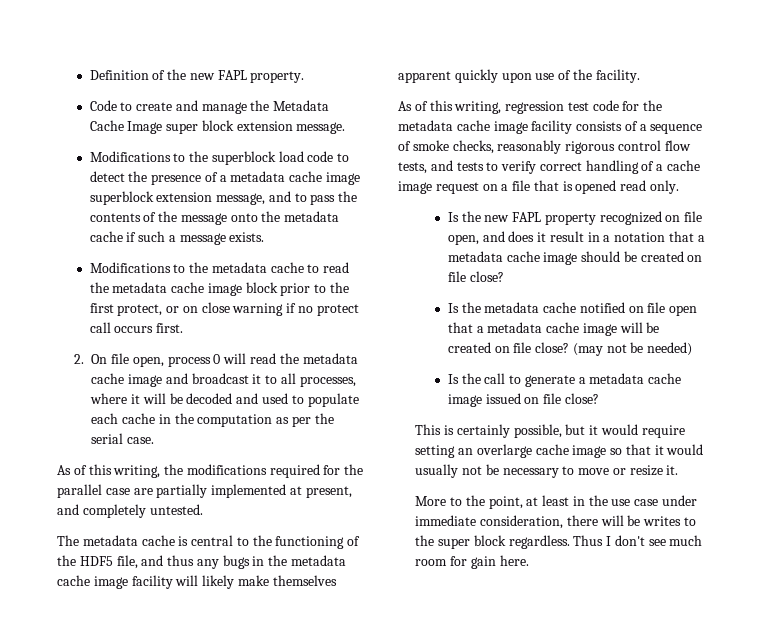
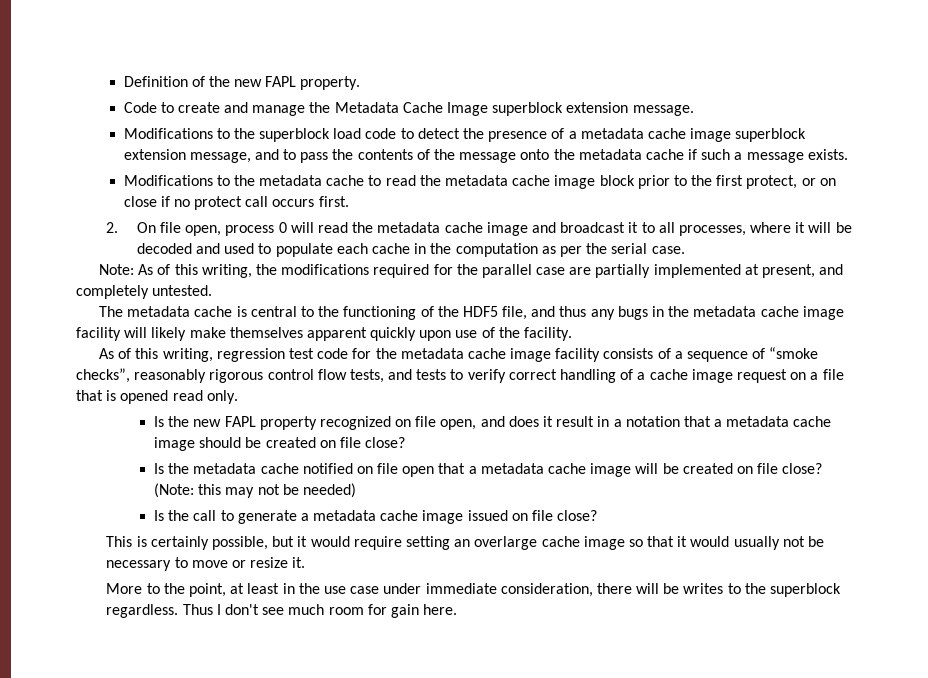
- Code to create and manage the Metadata Cache Image super block extension message.
+ Code to create and manage the Metadata Cache Image superblock extension message.
- Modifications to the metadata cache to read the metadata cache image block prior to the first protect, or on close warning if no protect call occurs first.
+ Modifications to the metadata cache to read the metadata cache image block prior to the first protect, or on close if no protect call occurs first.
- As of this writing, the modifications required for the parallel case are partially implemented at present, and completely untested.
+ Note: As of this writing, the modifications required for the parallel case are partially implemented at present, and completely untested.
- As of this writing, regression test code for the metadata cache image facility consists of a sequence of smoke checks, reasonably rigorous control flow tests, and tests to verify correct handling of a cache image request on a file that is opened read only.
+ As of this writing, regression test code for the metadata cache image facility consists of a sequence of “smoke checks”, reasonably rigorous control flow tests, and tests to verify correct handling of a cache image request on a file that is opened read only.
- (may not be needed)
+ (Note: this may not be needed)
- More to the point, at least in the use case under immediate consideration, there will be writes to the super block regardless.
+ More to the point, at least in the use case under immediate consideration, there will be writes to the superblock regardless.

